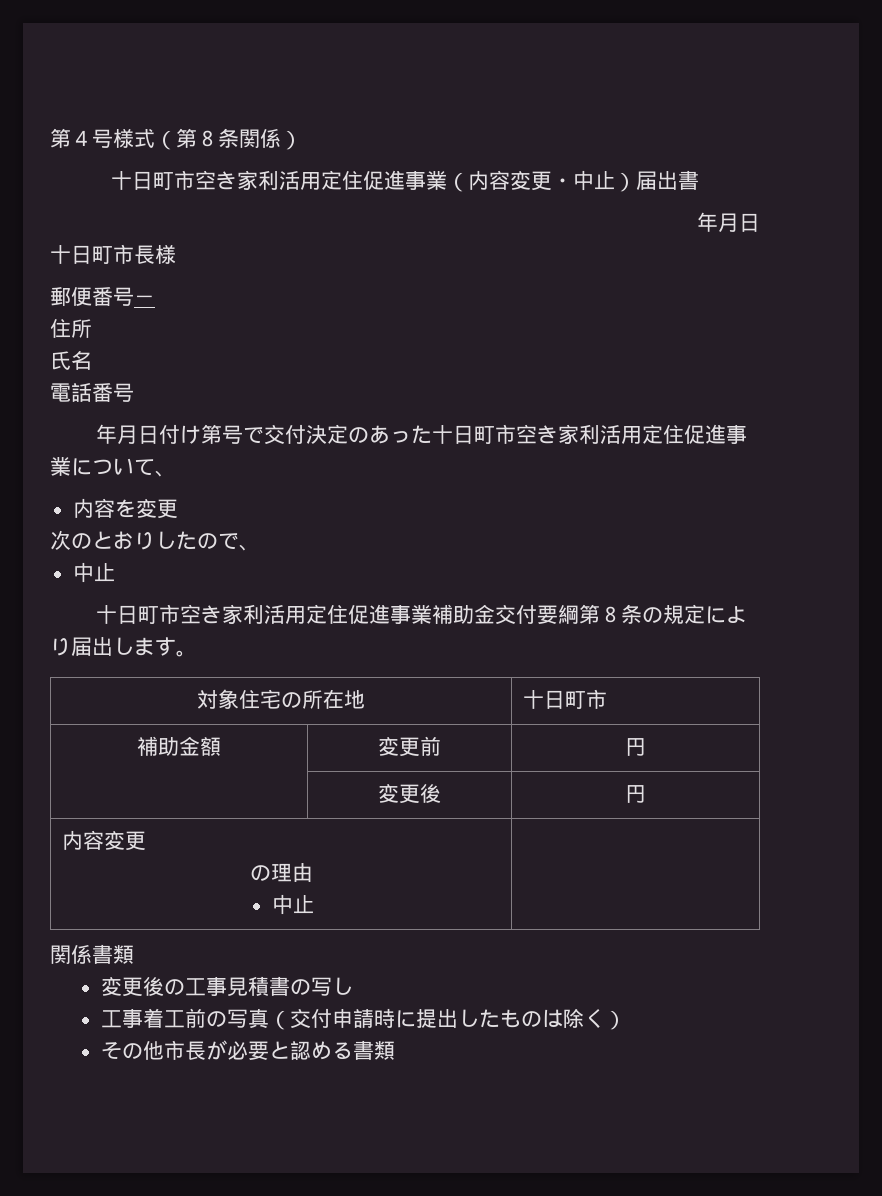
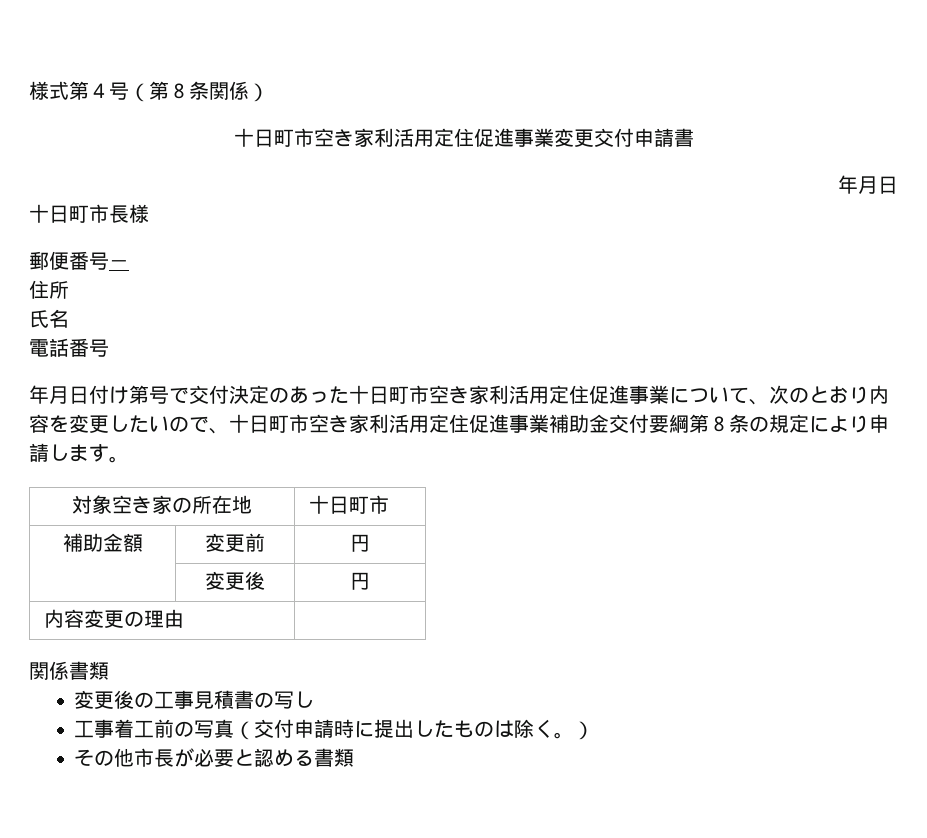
- 第４号様式（第８条関係）
+ 様式第４号（第８条関係）
- 十日町市空き家利活用定住促進事業（内容変更・中止）届出書
+ 十日町市空き家利活用定住促進事業変更交付申請書
- 年月日付け第号で交付決定のあった十日町市空き家利活用定住促進事業について、
- 内容を変更
- 次のとおりしたので、
- 中止
- 十日町市空き家利活用定住促進事業補助金交付要綱第８条の規定により届出します。
+ 年月日付け第号で交付決定のあった十日町市空き家利活用定住促進事業について、次のとおり内容を変更したいので、十日町市空き家利活用定住促進事業補助金交付要綱第８条の規定により申請します。
- 対象住宅の所在地 | 十日町市
+ 対象空き家の所在地 | 十日町市
  | 変更後 | 円
- 内容変更
- の理由
- 中止 |
+ 内容変更の理由 |
- 工事着工前の写真（交付申請時に提出したものは除く）
+ 工事着工前の写真（交付申請時に提出したものは除く。）

